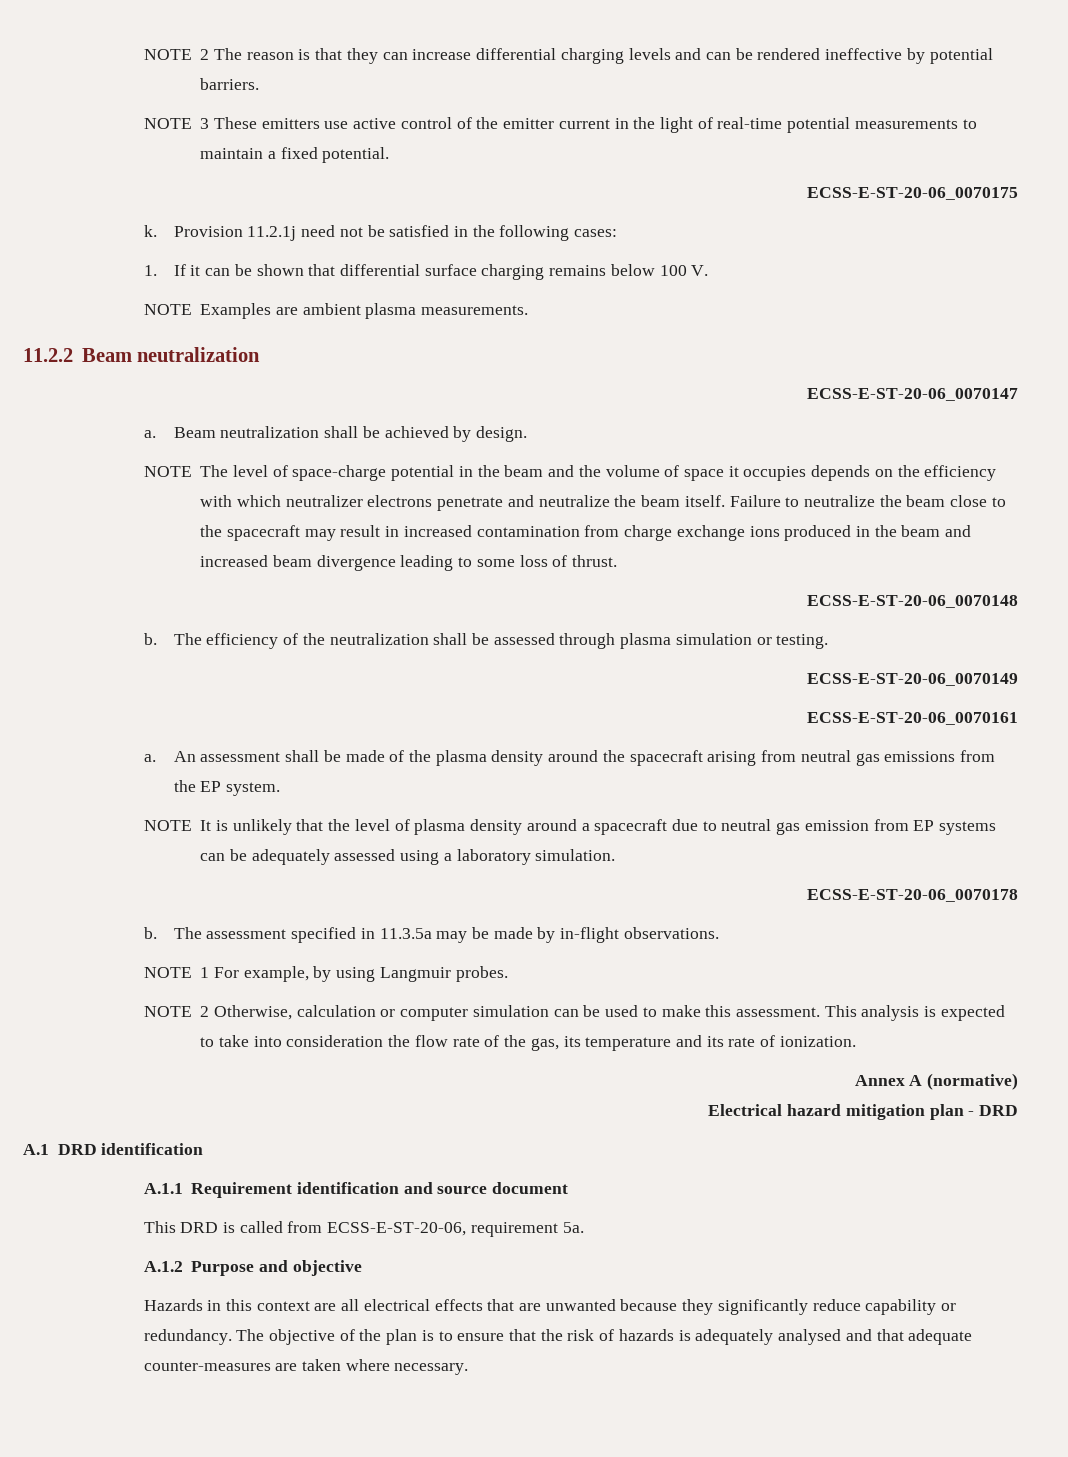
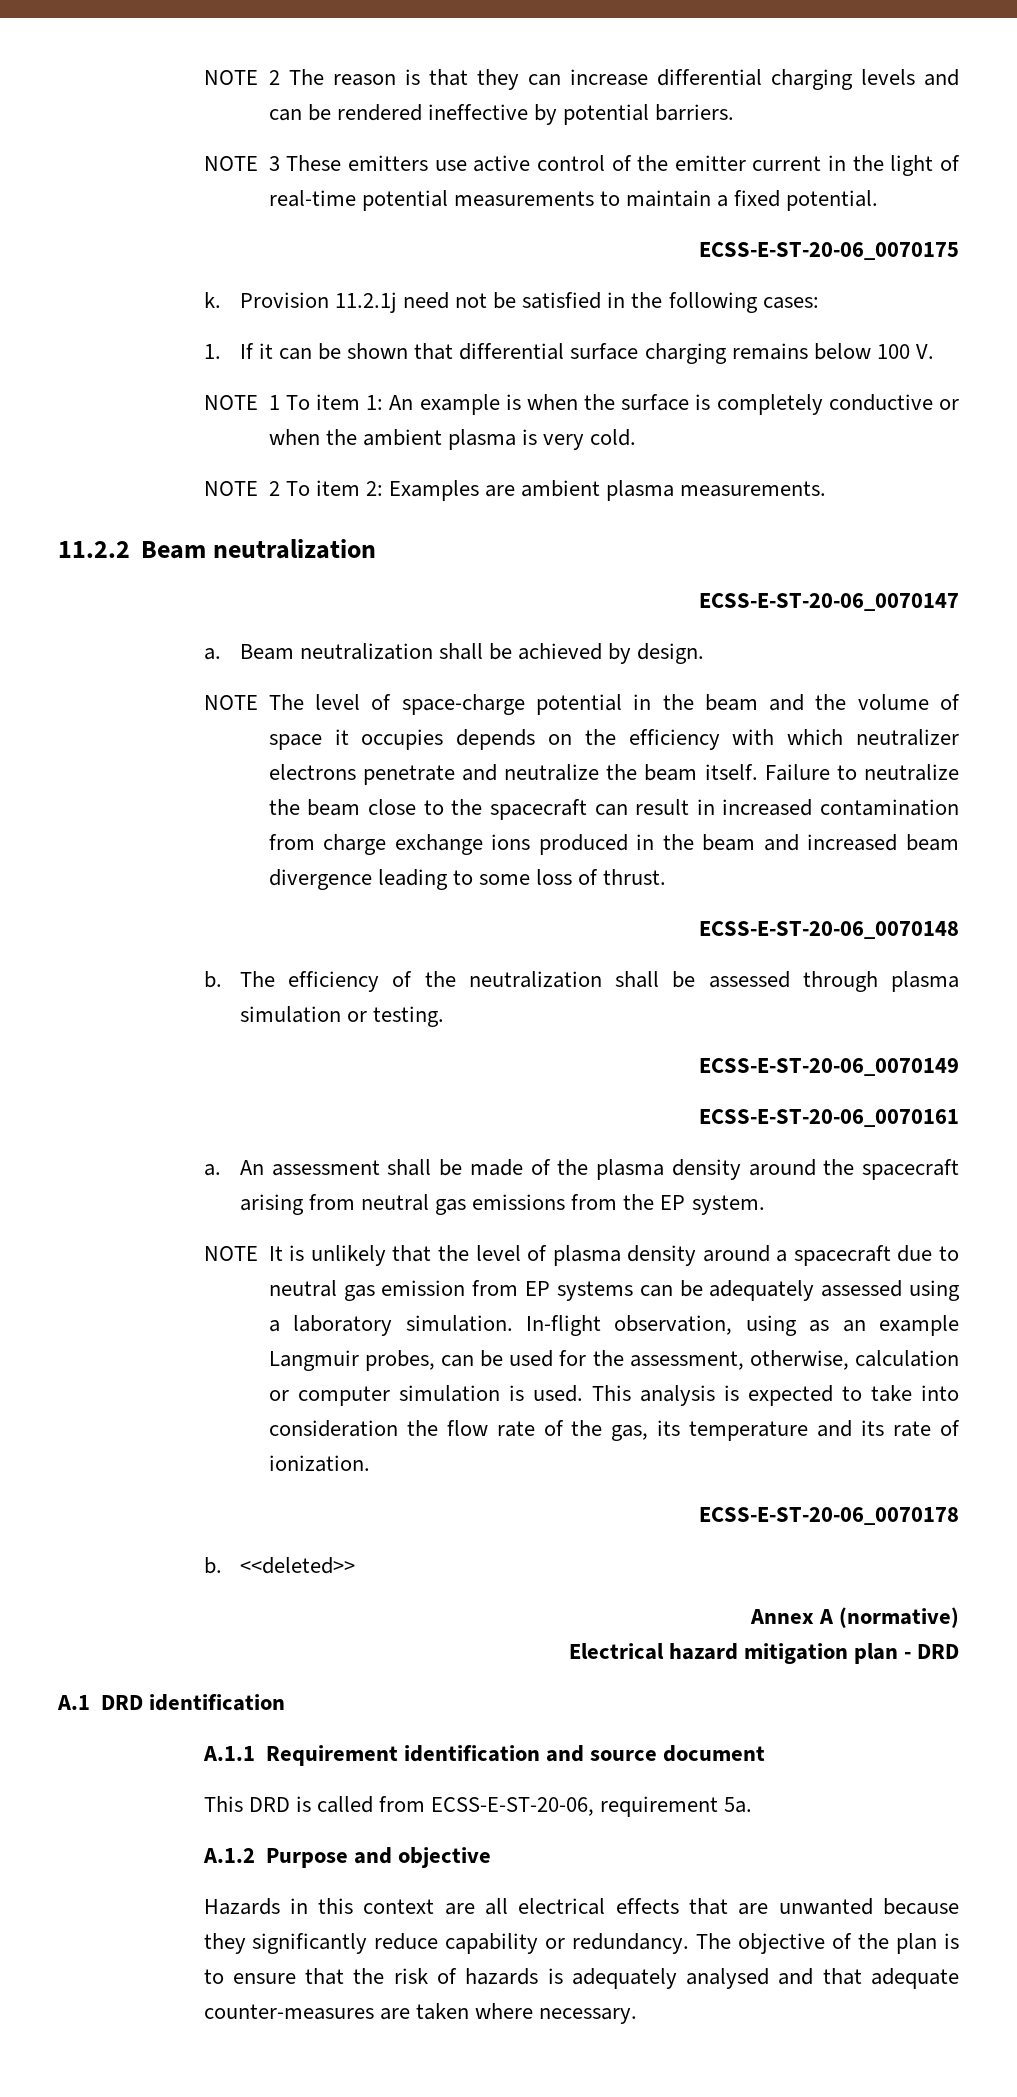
- NOTE Examples are ambient plasma measurements.
+ NOTE 1 To item 1: An example is when the surface is completely conductive or when the ambient plasma is very cold.
+ NOTE 2 To item 2: Examples are ambient plasma measurements.
- Failure to neutralize the beam close to the spacecraft may result in increased contamination from charge exchange ions produced in the beam and increased beam divergence leading to some loss of thrust.
+ Failure to neutralize the beam close to the spacecraft can result in increased contamination from charge exchange ions produced in the beam and increased beam divergence leading to some loss of thrust.
- NOTE It is unlikely that the level of plasma density around a spacecraft due to neutral gas emission from EP systems can be adequately assessed using a laboratory simulation.
- ECSS-E-ST-20-06_0070178
- b. The assessment specified in 11.3.5a may be made by in-flight observations.
- NOTE 1 For example, by using Langmuir probes.
- NOTE 2 Otherwise, calculation or computer simulation can be used to make this assessment.
+ NOTE It is unlikely that the level of plasma density around a spacecraft due to neutral gas emission from EP systems can be adequately assessed using a laboratory simulation. In-flight observation, using as an example Langmuir probes, can be used for the assessment, otherwise, calculation or computer simulation is used.
+ ECSS-E-ST-20-06_0070178
+ b. <<deleted>>

